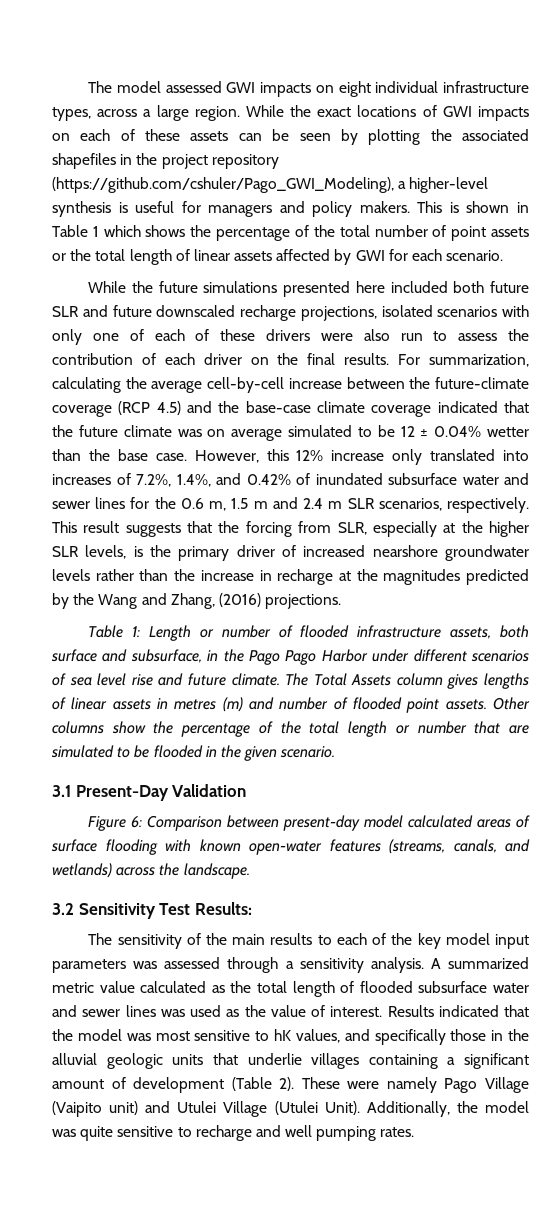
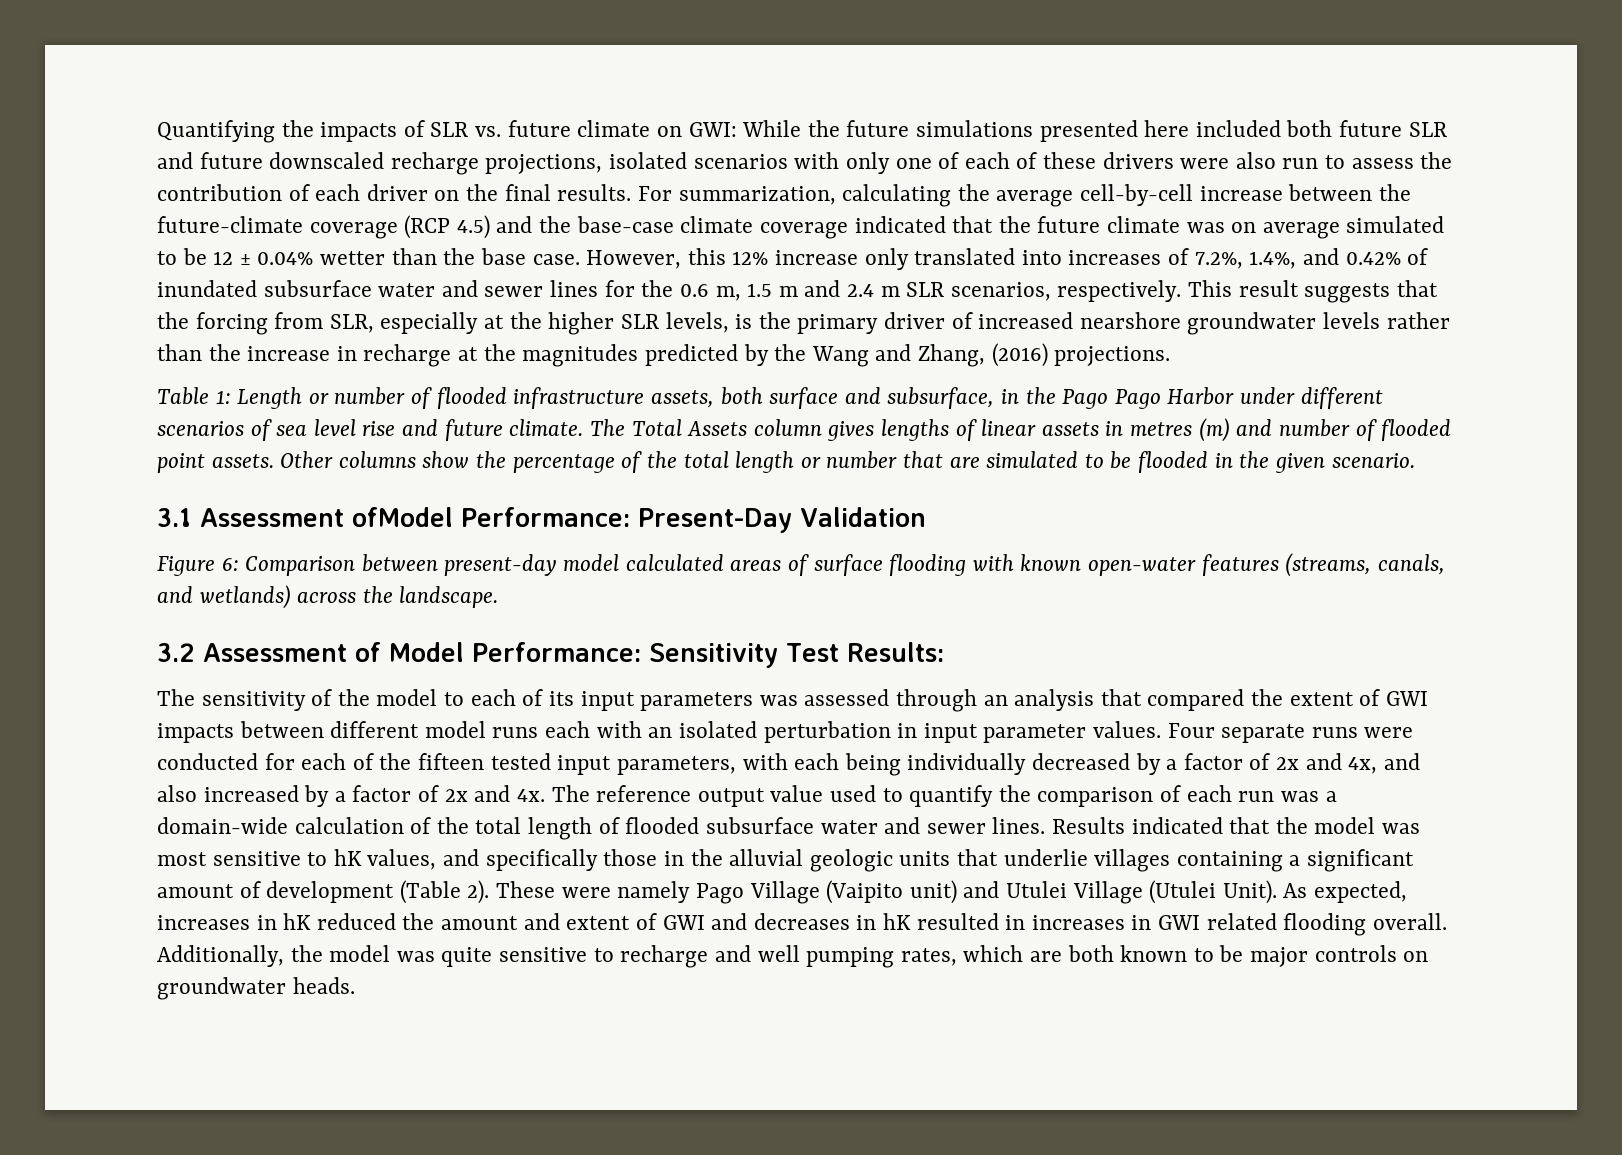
- The model assessed GWI impacts on eight individual infrastructure types, across a large region. While the exact locations of GWI impacts on each of these assets can be seen by plotting the associated shapefiles in the project repository (https://github.com/cshuler/Pago_GWI_Modeling), a higher-level synthesis is useful for managers and policy makers. This is shown in Table 1 which shows the percentage of the total number of point assets or the total length of linear assets affected by GWI for each scenario.
- While the future simulations presented here included both future SLR and future downscaled recharge projections, isolated scenarios with only one of each of these drivers were also run to assess the contribution of each driver on the final results.
+ Quantifying the impacts of SLR vs. future climate on GWI: While the future simulations presented here included both future SLR and future downscaled recharge projections, isolated scenarios with only one of each of these drivers were also run to assess the contribution of each driver on the final results.
- 3.1 Present-Day Validation
+ 3.1 Assessment ofModel Performance: Present-Day Validation
- 3.2 Sensitivity Test Results:
+ 3.2 Assessment of Model Performance: Sensitivity Test Results:
- The sensitivity of the main results to each of the key model input parameters was assessed through a sensitivity analysis. A summarized metric value calculated as the total length of flooded subsurface water and sewer lines was used as the value of interest.
+ The sensitivity of the model to each of its input parameters was assessed through an analysis that compared the extent of GWI impacts between different model runs each with an isolated perturbation in input parameter values. Four separate runs were conducted for each of the fifteen tested input parameters, with each being individually decreased by a factor of 2x and 4x, and also increased by a factor of 2x and 4x. The reference output value used to quantify the comparison of each run was a domain-wide calculation of the total length of flooded subsurface water and sewer lines.
+ As expected, increases in hK reduced the amount and extent of GWI and decreases in hK resulted in increases in GWI related flooding overall.
- Additionally, the model was quite sensitive to recharge and well pumping rates.
+ Additionally, the model was quite sensitive to recharge and well pumping rates, which are both known to be major controls on groundwater heads.

